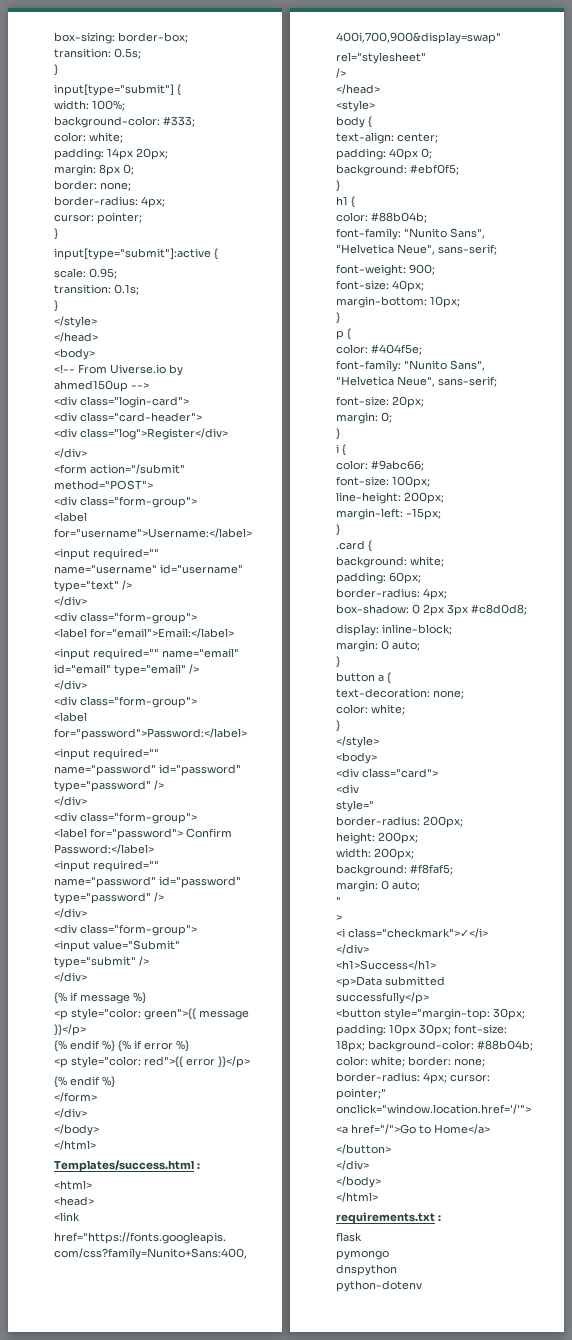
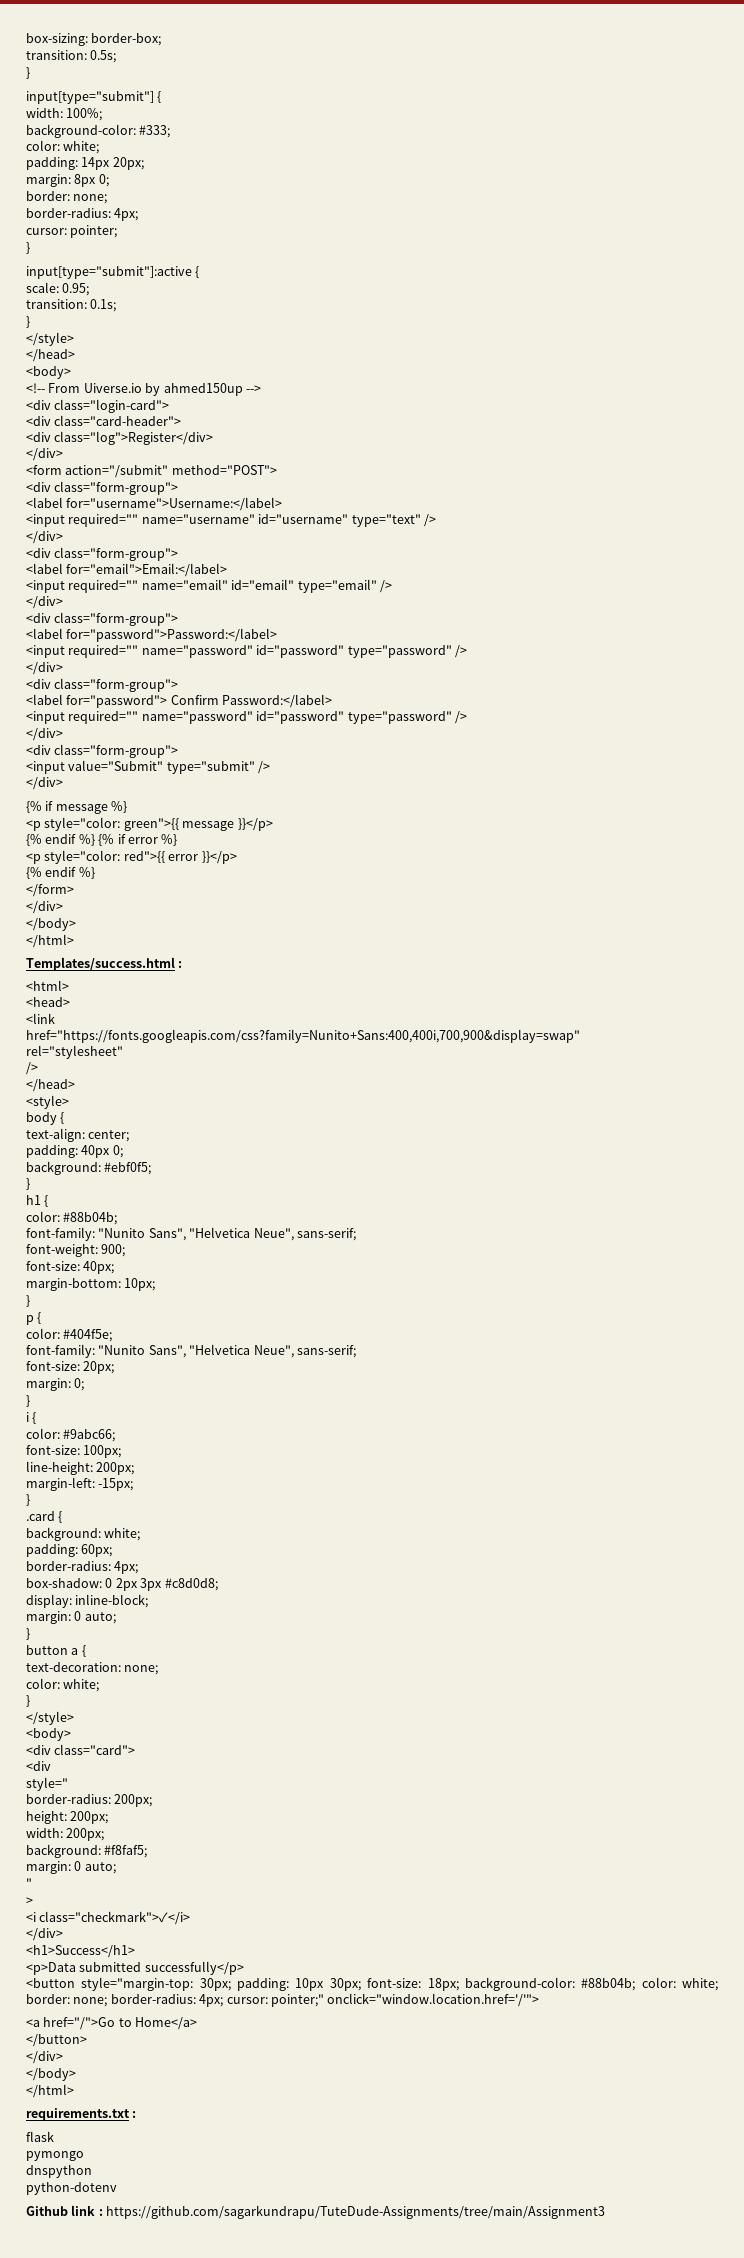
+ Github link : https://github.com/sagarkundrapu/TuteDude-Assignments/tree/main/Assignment3

